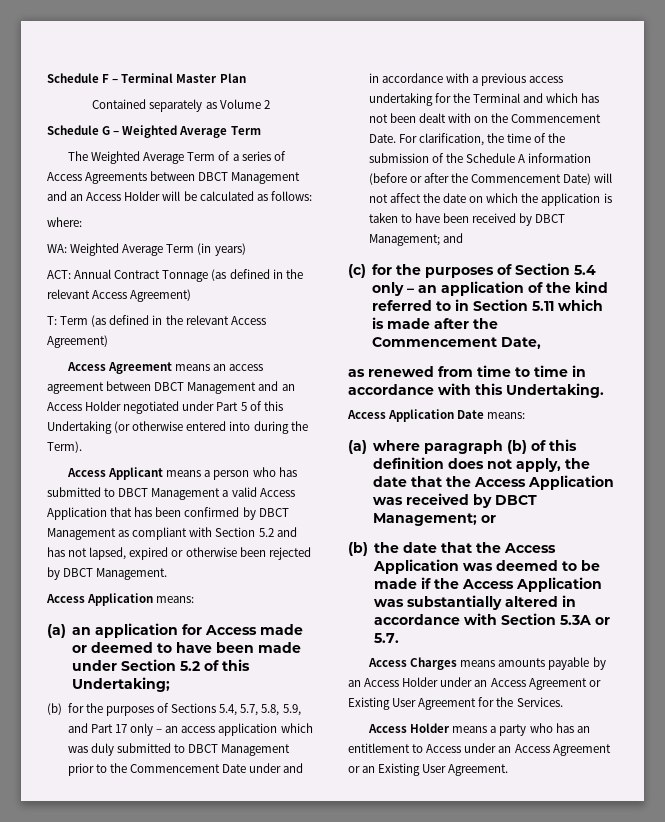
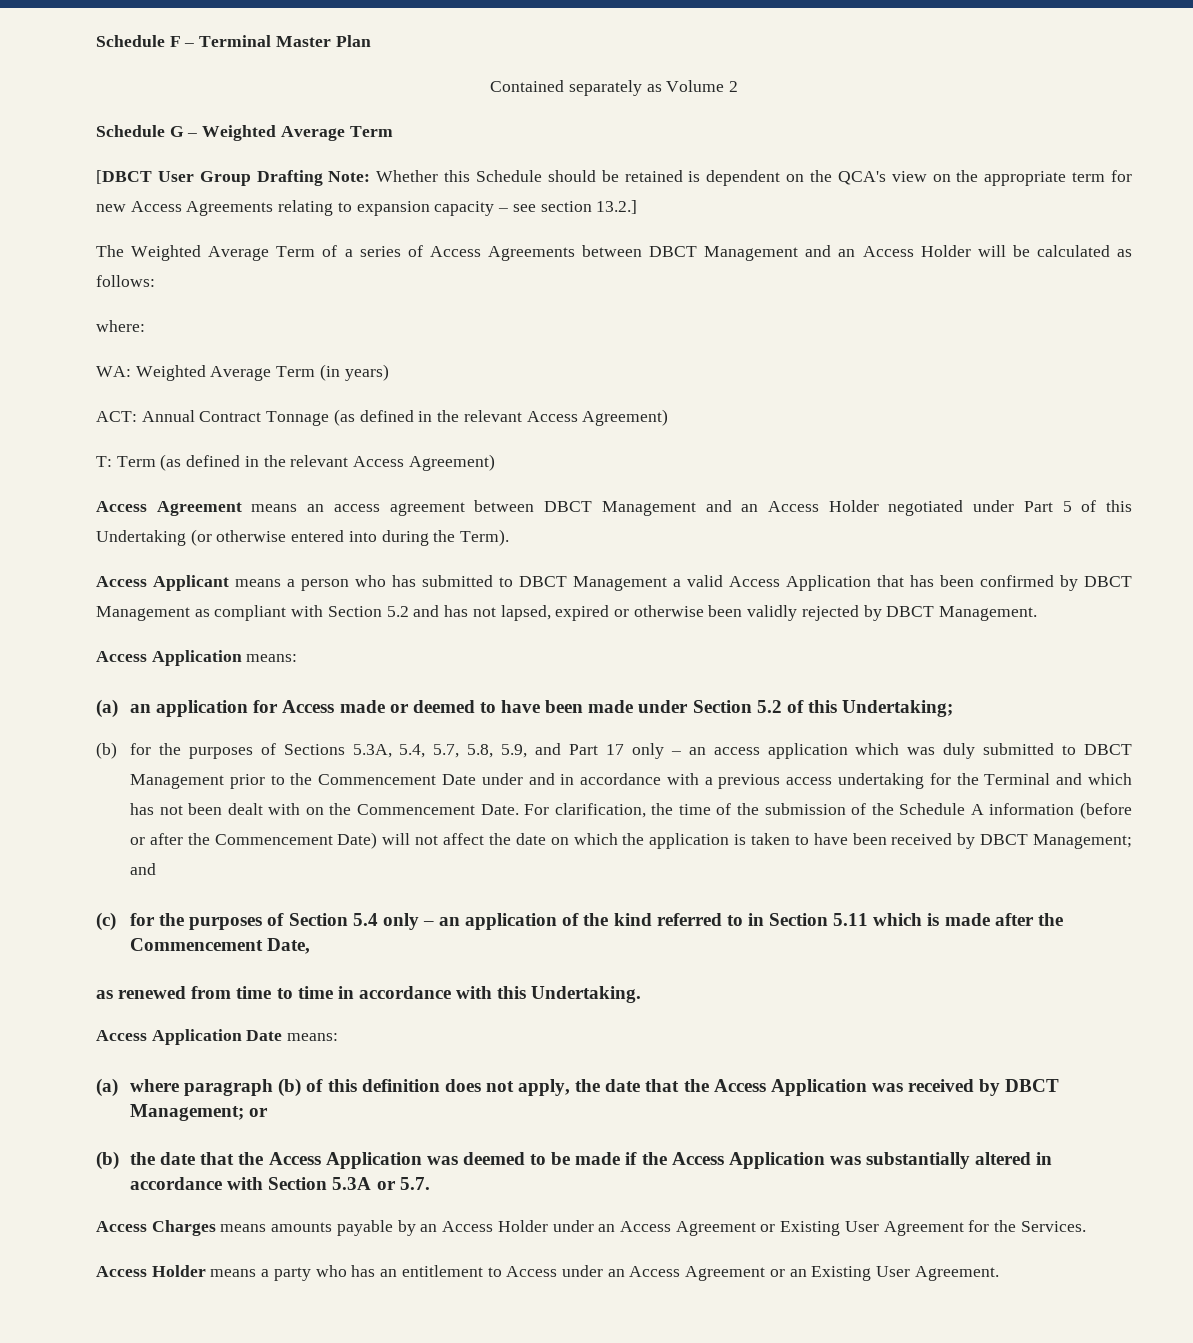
+ [DBCT User Group Drafting Note: Whether this Schedule should be retained is dependent on the QCA's view on the appropriate term for new Access Agreements relating to expansion capacity – see section 13.2.]
- Access Applicant means a person who has submitted to DBCT Management a valid Access Application that has been confirmed by DBCT Management as compliant with Section 5.2 and has not lapsed, expired or otherwise been rejected by DBCT Management.
+ Access Applicant means a person who has submitted to DBCT Management a valid Access Application that has been confirmed by DBCT Management as compliant with Section 5.2 and has not lapsed, expired or otherwise been validly rejected by DBCT Management.
- (b) for the purposes of Sections 5.4, 5.7, 5.8, 5.9, and Part 17 only – an access application which was duly submitted to DBCT Management prior to the Commencement Date under and in accordance with a previous access undertaking for the Terminal and which has not been dealt with on the Commencement Date.
+ (b) for the purposes of Sections 5.3A, 5.4, 5.7, 5.8, 5.9, and Part 17 only – an access application which was duly submitted to DBCT Management prior to the Commencement Date under and in accordance with a previous access undertaking for the Terminal and which has not been dealt with on the Commencement Date.

